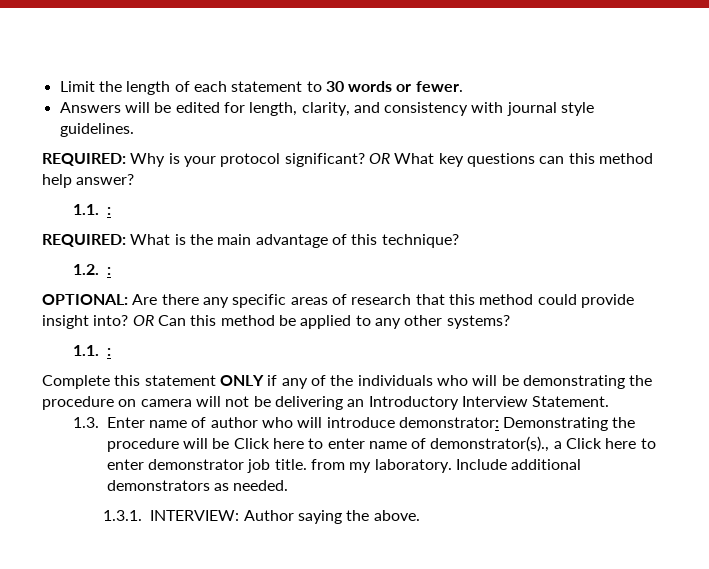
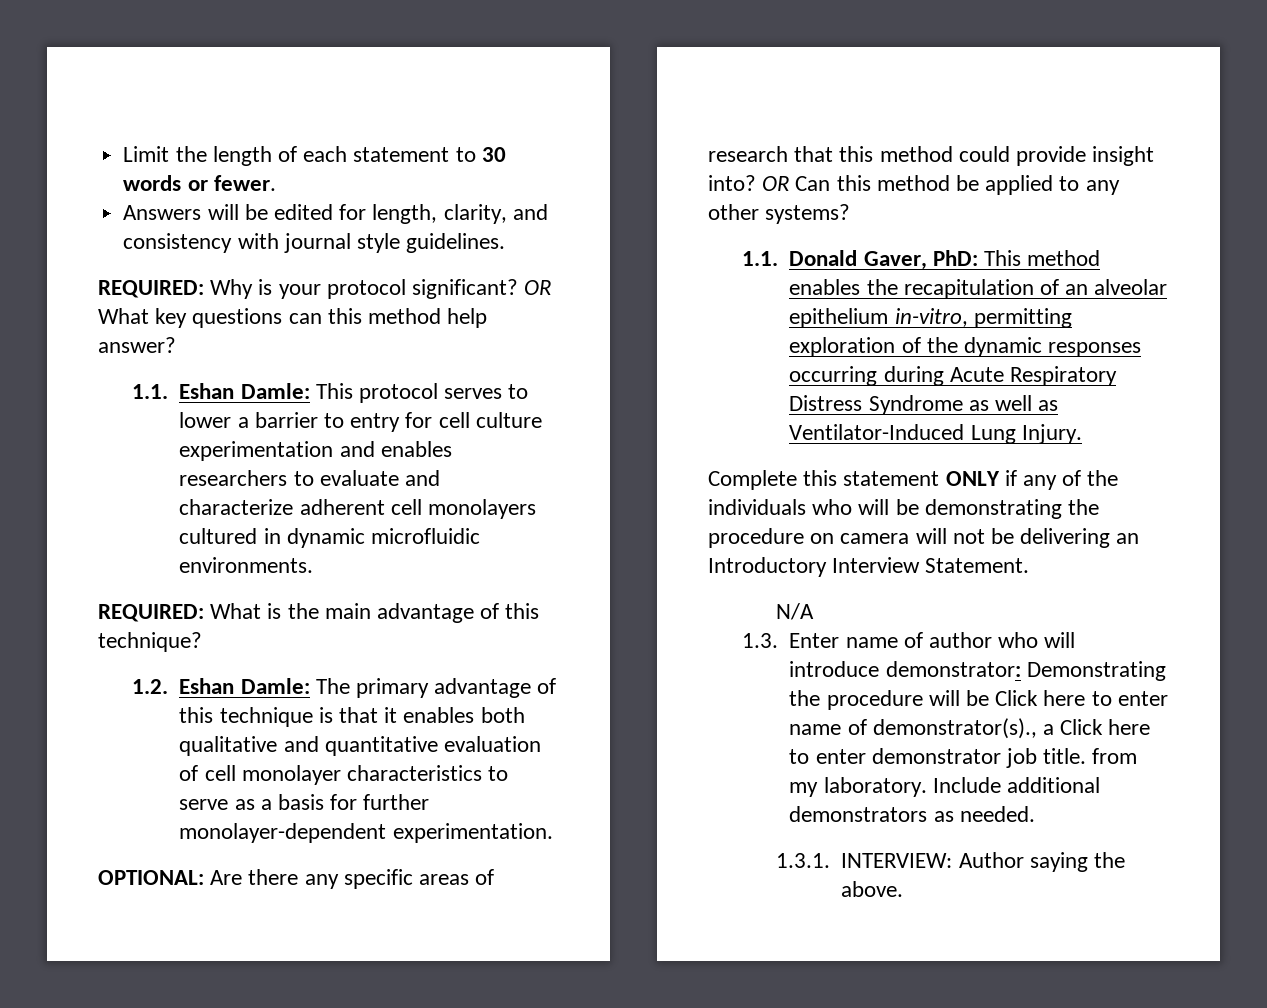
  OR What key questions can this method help answer?
- 1.1. :
+ 1.1. Eshan Damle: This protocol serves to lower a barrier to entry for cell culture experimentation and enables researchers to evaluate and characterize adherent cell monolayers cultured in dynamic microfluidic environments.
- 1.2. :
+ 1.2. Eshan Damle: The primary advantage of this technique is that it enables both qualitative and quantitative evaluation of cell monolayer characteristics to serve as a basis for further monolayer-dependent experimentation.
  OR Can this method be applied to any other systems?
- 1.1. :
+ 1.1. Donald Gaver, PhD: This method enables the recapitulation of an alveolar epithelium in-vitro, permitting exploration of the dynamic responses occurring during Acute Respiratory Distress Syndrome as well as Ventilator-Induced Lung Injury.
+ N/A

